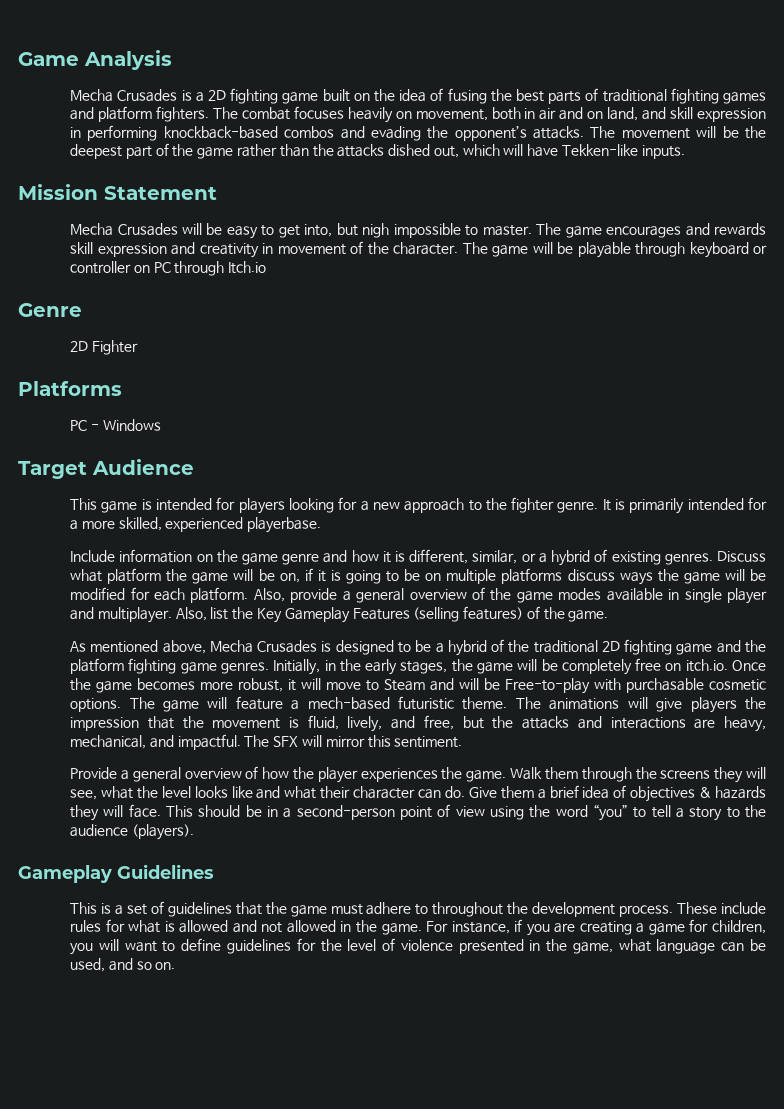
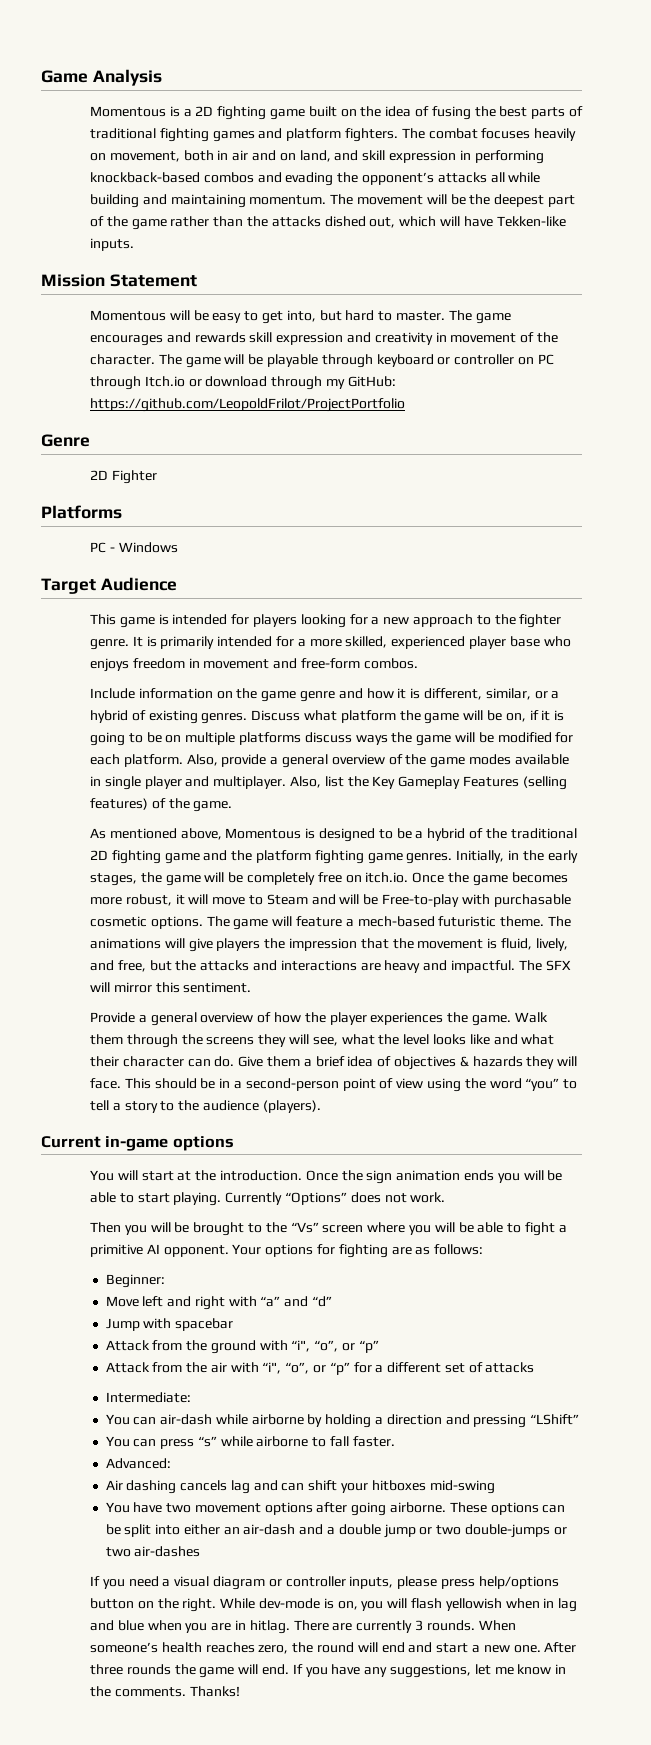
- Mecha Crusades is a 2D fighting game built on the idea of fusing the best parts of traditional fighting games and platform fighters.
+ Momentous is a 2D fighting game built on the idea of fusing the best parts of traditional fighting games and platform fighters.
- The combat focuses heavily on movement, both in air and on land, and skill expression in performing knockback-based combos and evading the opponent’s attacks.
+ The combat focuses heavily on movement, both in air and on land, and skill expression in performing knockback-based combos and evading the opponent’s attacks all while building and maintaining momentum.
- Mecha Crusades will be easy to get into, but nigh impossible to master.
+ Momentous will be easy to get into, but hard to master.
- The game will be playable through keyboard or controller on PC through Itch.io
+ The game will be playable through keyboard or controller on PC through Itch.io or download through my GitHub: https://github.com/LeopoldFrilot/ProjectPortfolio
- It is primarily intended for a more skilled, experienced playerbase.
+ It is primarily intended for a more skilled, experienced player base who enjoys freedom in movement and free-form combos.
- As mentioned above, Mecha Crusades is designed to be a hybrid of the traditional 2D fighting game and the platform fighting game genres.
+ As mentioned above, Momentous is designed to be a hybrid of the traditional 2D fighting game and the platform fighting game genres.
- The animations will give players the impression that the movement is fluid, lively, and free, but the attacks and interactions are heavy, mechanical, and impactful.
+ The animations will give players the impression that the movement is fluid, lively, and free, but the attacks and interactions are heavy and impactful.
- Gameplay Guidelines
- This is a set of guidelines that the game must adhere to throughout the development process. These include rules for what is allowed and not allowed in the game. For instance, if you are creating a game for children, you will want to define guidelines for the level of violence presented in the game, what language can be used, and so on.
+ Current in-game options
+ You will start at the introduction. Once the sign animation ends you will be able to start playing. Currently “Options” does not work.
+ Then you will be brought to the “Vs” screen where you will be able to fight a primitive AI opponent. Your options for fighting are as follows:
+ Beginner:
+ Move left and right with “a” and “d”
+ Jump with spacebar
+ Attack from the ground with “i", “o”, or “p”
+ Attack from the air with “i", “o”, or “p” for a different set of attacks
+ Intermediate:
+ You can air-dash while airborne by holding a direction and pressing “LShift”
+ You can press “s” while airborne to fall faster.
+ Advanced:
+ Air dashing cancels lag and can shift your hitboxes mid-swing
+ You have two movement options after going airborne. These options can be split into either an air-dash and a double jump or two double-jumps or two air-dashes
+ If you need a visual diagram or controller inputs, please press help/options button on the right. While dev-mode is on, you will flash yellowish when in lag and blue when you are in hitlag. There are currently 3 rounds. When someone’s health reaches zero, the round will end and start a new one. After three rounds the game will end. If you have any suggestions, let me know in the comments. Thanks!

